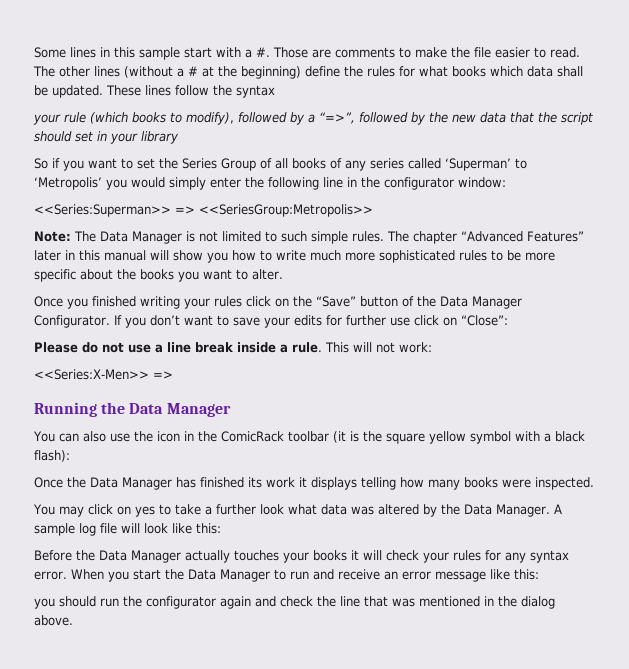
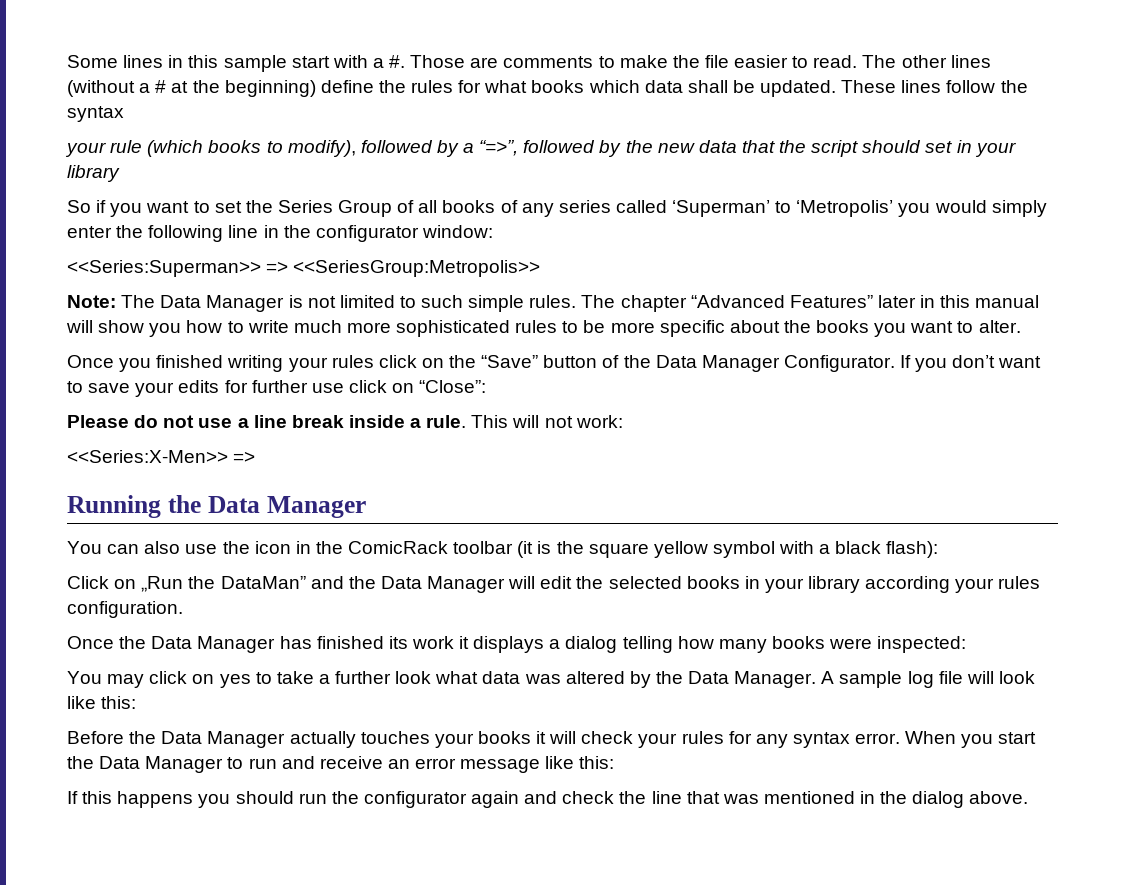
+ Click on „Run the DataMan” and the Data Manager will edit the selected books in your library according your rules configuration.
- Once the Data Manager has finished its work it displays telling how many books were inspected.
+ Once the Data Manager has finished its work it displays a dialog telling how many books were inspected:
- you should run the configurator again and check the line that was mentioned in the dialog above.
+ If this happens you should run the configurator again and check the line that was mentioned in the dialog above.

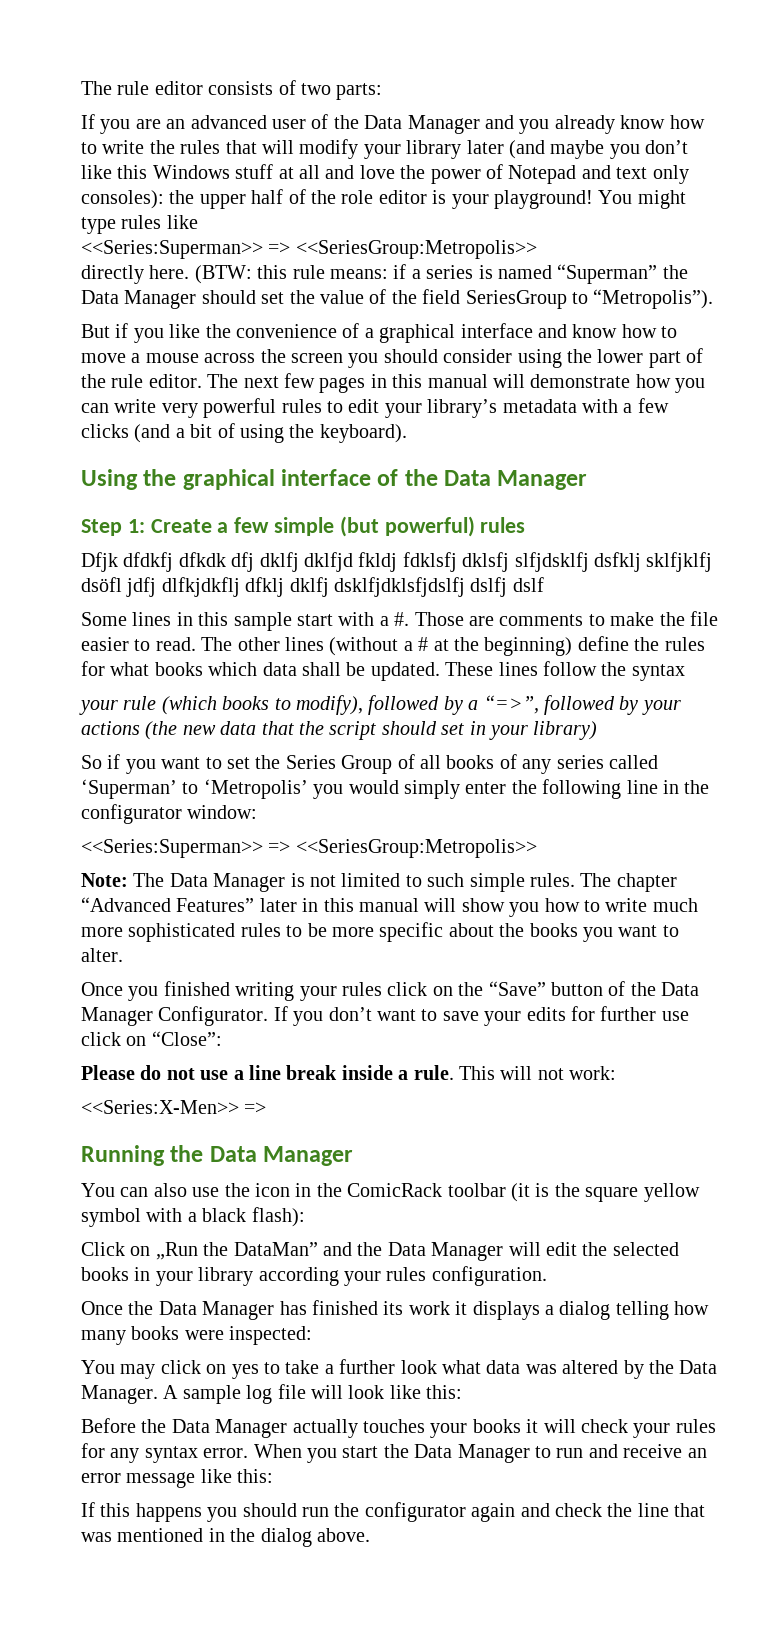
+ The rule editor consists of two parts:
+ If you are an advanced user of the Data Manager and you already know how to write the rules that will modify your library later (and maybe you don’t like this Windows stuff at all and love the power of Notepad and text only consoles): the upper half of the role editor is your playground! You might type rules like
+ <<Series:Superman>> => <<SeriesGroup:Metropolis>>
+ directly here. (BTW: this rule means: if a series is named “Superman” the Data Manager should set the value of the field SeriesGroup to “Metropolis”).
+ But if you like the convenience of a graphical interface and know how to move a mouse across the screen you should consider using the lower part of the rule editor. The next few pages in this manual will demonstrate how you can write very powerful rules to edit your library’s metadata with a few clicks (and a bit of using the keyboard).
+ Using the graphical interface of the Data Manager
+ Step 1: Create a few simple (but powerful) rules
+ Dfjk dfdkfj dfkdk dfj dklfj dklfjd fkldj fdklsfj dklsfj slfjdsklfj dsfklj sklfjklfj dsöfl jdfj dlfkjdkflj dfklj dklfj dsklfjdklsfjdslfj dslfj dslf
- your rule (which books to modify), followed by a “=>”, followed by the new data that the script should set in your library
+ your rule (which books to modify), followed by a “=>”, followed by your actions (the new data that the script should set in your library)

